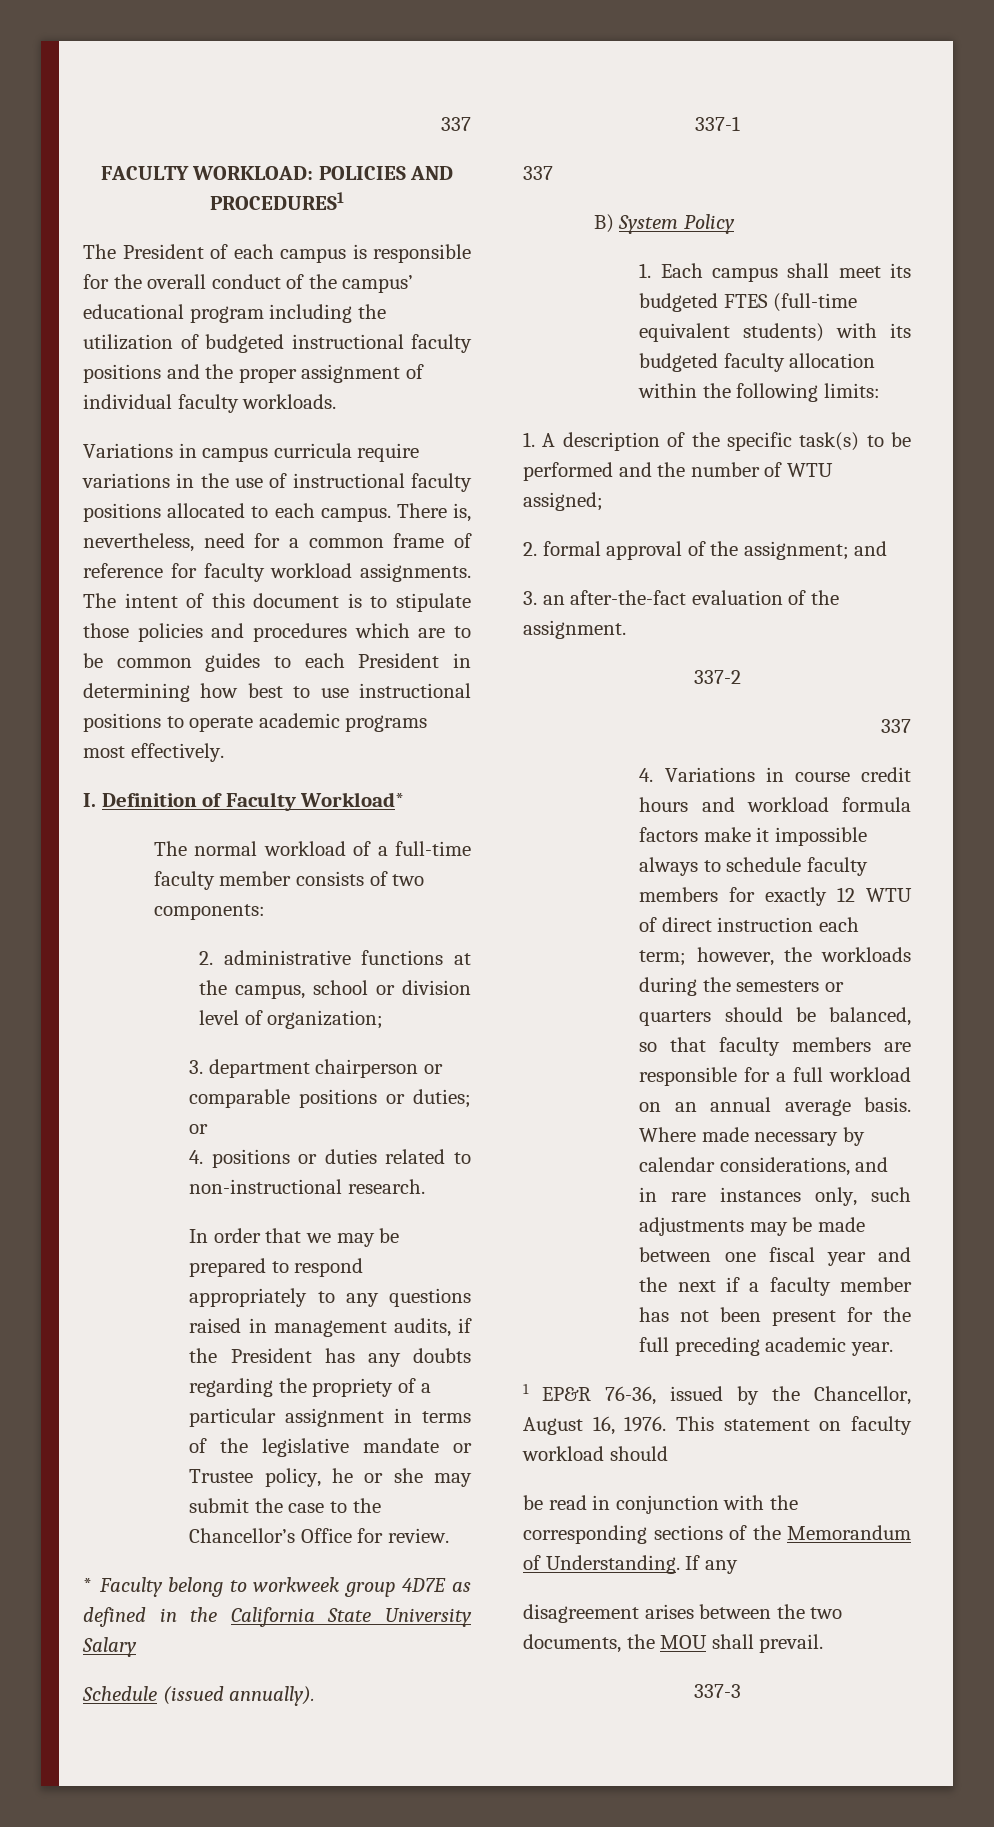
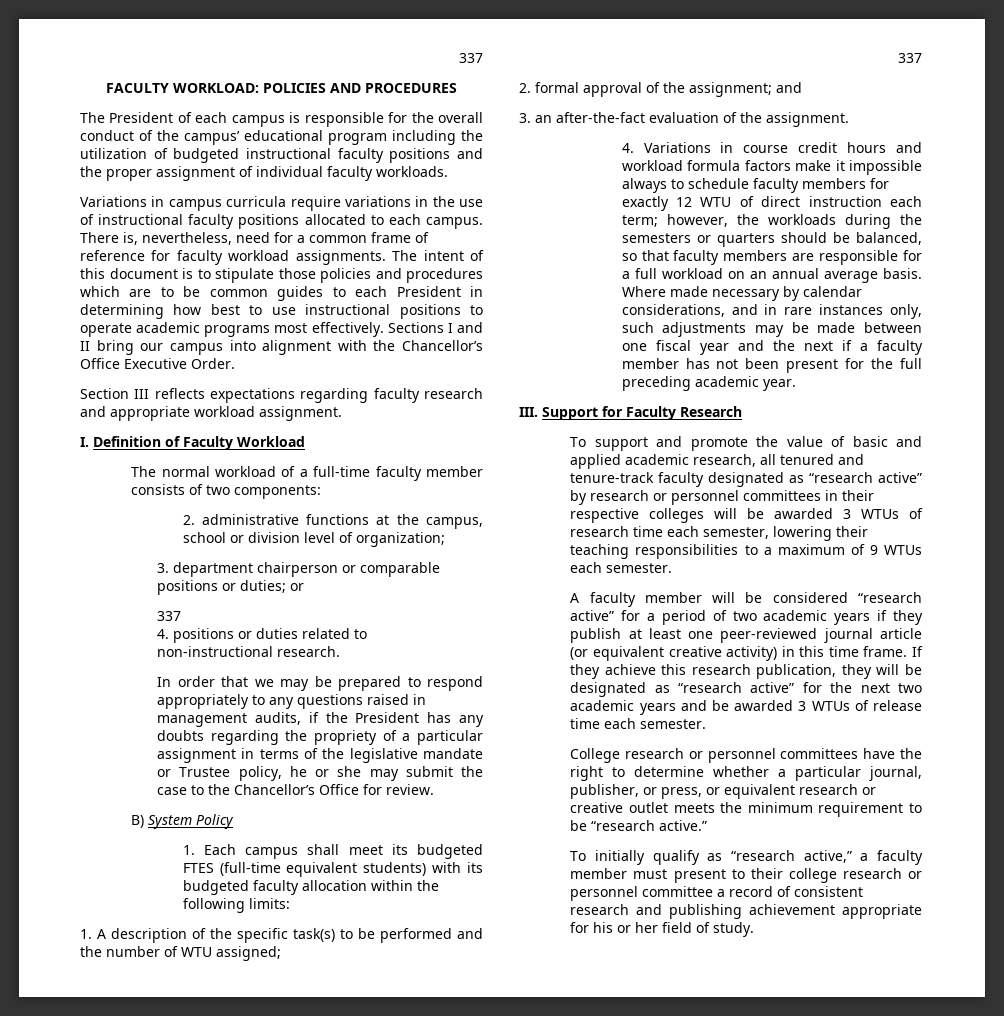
- FACULTY WORKLOAD: POLICIES AND PROCEDURES1
+ FACULTY WORKLOAD: POLICIES AND PROCEDURES
+ Sections I and II bring our campus into alignment with the Chancellor’s Office Executive Order.
+ Section III reflects expectations regarding faculty research and appropriate workload assignment.
- I. Definition of Faculty Workload*
+ I. Definition of Faculty Workload
  3. department chairperson or comparable positions or duties; or
+ 337
- * Faculty belong to workweek group 4D7E as defined in the California State University Salary
- Schedule (issued annually).
- 337-1
- 337
  1. A description of the specific task(s) to be performed and the number of WTU assigned;
+ 337
- 337-2
- 337
- 1 EP&R 76-36, issued by the Chancellor, August 16, 1976. This statement on faculty workload should
- be read in conjunction with the corresponding sections of the Memorandum of Understanding. If any
- disagreement arises between the two documents, the MOU shall prevail.
- 337-3
+ III. Support for Faculty Research
+ To support and promote the value of basic and applied academic research, all tenured and tenure-track faculty designated as “research active” by research or personnel committees in their respective colleges will be awarded 3 WTUs of research time each semester, lowering their teaching responsibilities to a maximum of 9 WTUs each semester.
+ A faculty member will be considered “research active” for a period of two academic years if they publish at least one peer-reviewed journal article (or equivalent creative activity) in this time frame. If they achieve this research publication, they will be designated as “research active” for the next two academic years and be awarded 3 WTUs of release time each semester.
+ College research or personnel committees have the right to determine whether a particular journal, publisher, or press, or equivalent research or creative outlet meets the minimum requirement to be “research active.”
+ To initially qualify as “research active,” a faculty member must present to their college research or personnel committee a record of consistent research and publishing achievement appropriate for his or her field of study.

